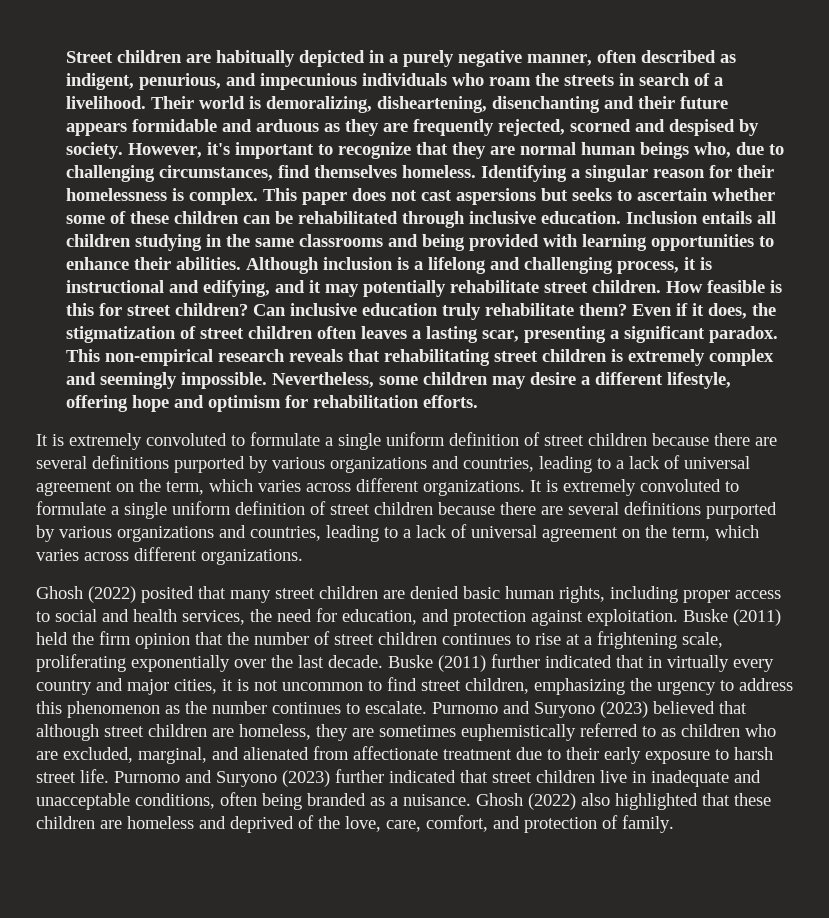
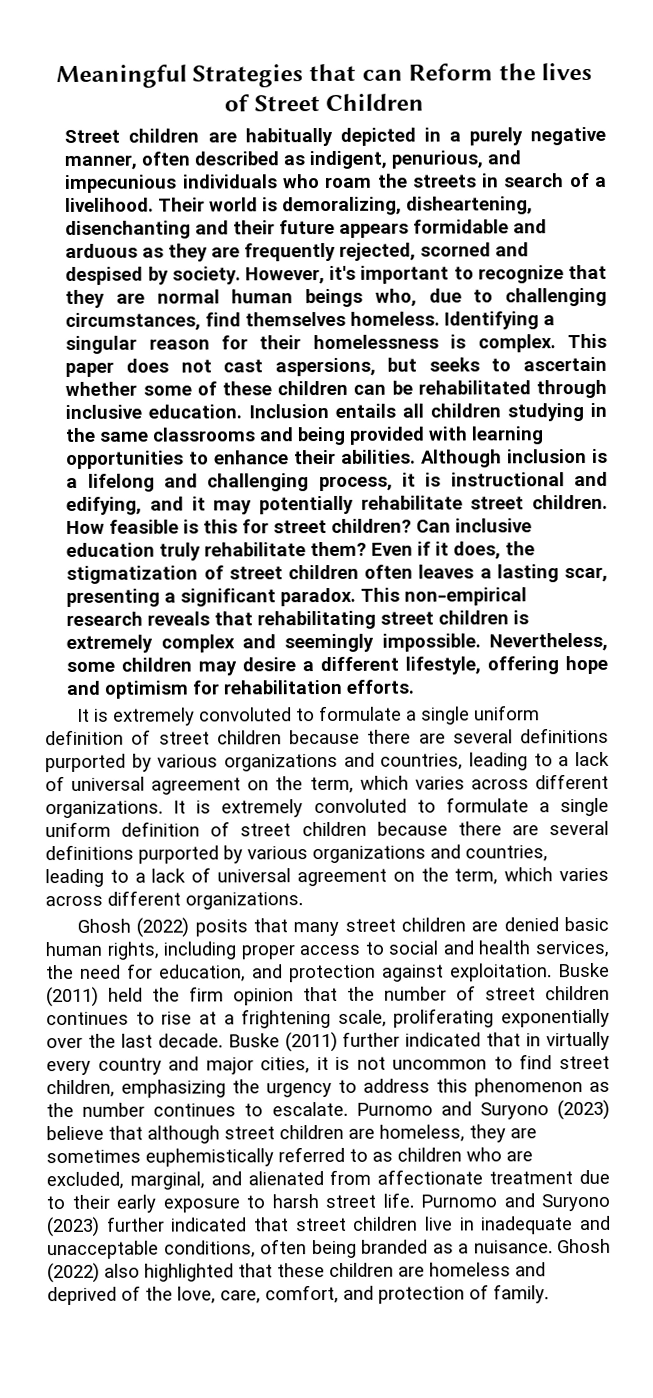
+ Meaningful Strategies that can Reform the lives of Street Children
- This paper does not cast aspersions but seeks to ascertain whether some of these children can be rehabilitated through inclusive education.
+ This paper does not cast aspersions, but seeks to ascertain whether some of these children can be rehabilitated through inclusive education.
- Ghosh (2022) posited that many street children are denied basic human rights, including proper access to social and health services, the need for education, and protection against exploitation.
+ Ghosh (2022) posits that many street children are denied basic human rights, including proper access to social and health services, the need for education, and protection against exploitation.
- Purnomo and Suryono (2023) believed that although street children are homeless, they are sometimes euphemistically referred to as children who are excluded, marginal, and alienated from affectionate treatment due to their early exposure to harsh street life.
+ Purnomo and Suryono (2023) believe that although street children are homeless, they are sometimes euphemistically referred to as children who are excluded, marginal, and alienated from affectionate treatment due to their early exposure to harsh street life.

